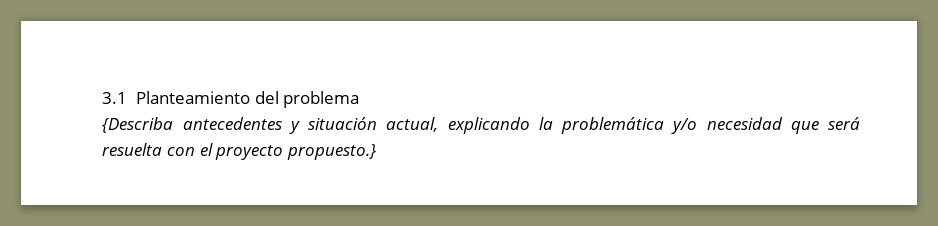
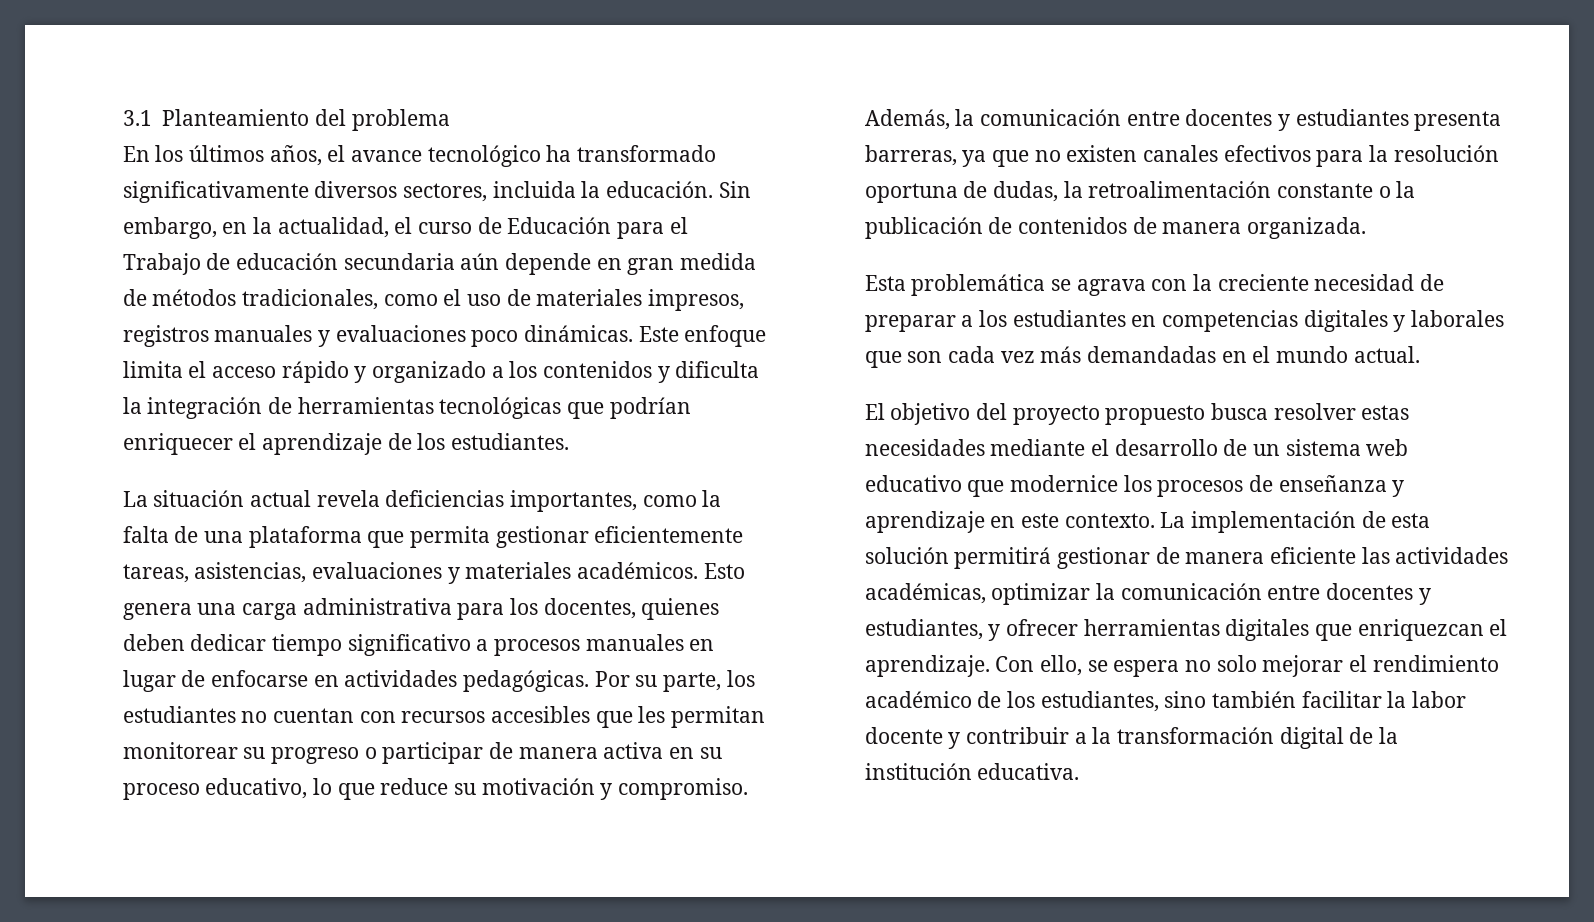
- {Describa antecedentes y situación actual, explicando la problemática y/o necesidad que será resuelta con el proyecto propuesto.}
+ En los últimos años, el avance tecnológico ha transformado significativamente diversos sectores, incluida la educación. Sin embargo, en la actualidad, el curso de Educación para el Trabajo de educación secundaria aún depende en gran medida de métodos tradicionales, como el uso de materiales impresos, registros manuales y evaluaciones poco dinámicas. Este enfoque limita el acceso rápido y organizado a los contenidos y dificulta la integración de herramientas tecnológicas que podrían enriquecer el aprendizaje de los estudiantes.
+ La situación actual revela deficiencias importantes, como la falta de una plataforma que permita gestionar eficientemente tareas, asistencias, evaluaciones y materiales académicos. Esto genera una carga administrativa para los docentes, quienes deben dedicar tiempo significativo a procesos manuales en lugar de enfocarse en actividades pedagógicas. Por su parte, los estudiantes no cuentan con recursos accesibles que les permitan monitorear su progreso o participar de manera activa en su proceso educativo, lo que reduce su motivación y compromiso. Además, la comunicación entre docentes y estudiantes presenta barreras, ya que no existen canales efectivos para la resolución oportuna de dudas, la retroalimentación constante o la publicación de contenidos de manera organizada.
+ Esta problemática se agrava con la creciente necesidad de preparar a los estudiantes en competencias digitales y laborales que son cada vez más demandadas en el mundo actual.
+ El objetivo del proyecto propuesto busca resolver estas necesidades mediante el desarrollo de un sistema web educativo que modernice los procesos de enseñanza y aprendizaje en este contexto. La implementación de esta solución permitirá gestionar de manera eficiente las actividades académicas, optimizar la comunicación entre docentes y estudiantes, y ofrecer herramientas digitales que enriquezcan el aprendizaje. Con ello, se espera no solo mejorar el rendimiento académico de los estudiantes, sino también facilitar la labor docente y contribuir a la transformación digital de la institución educativa.

